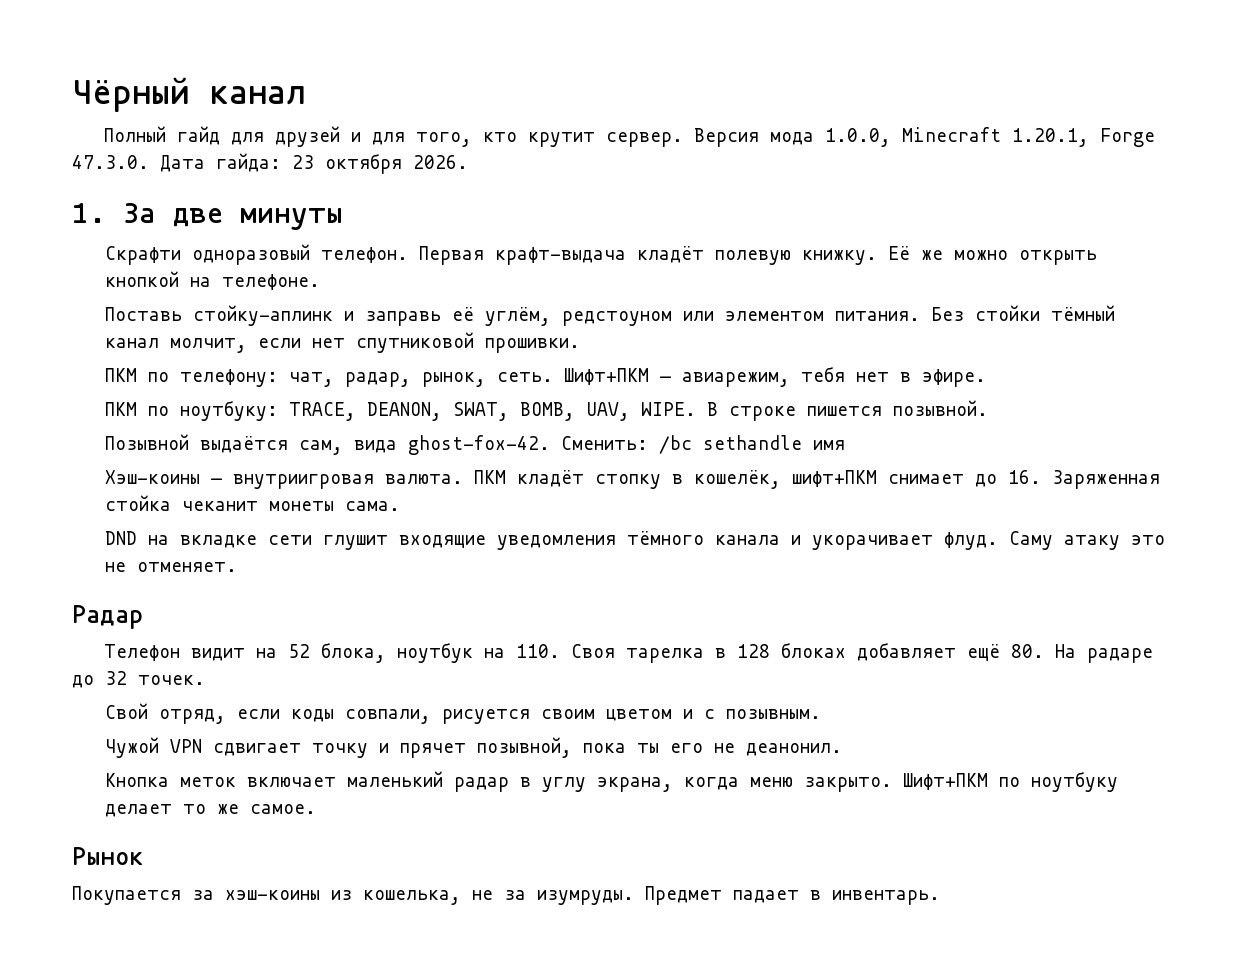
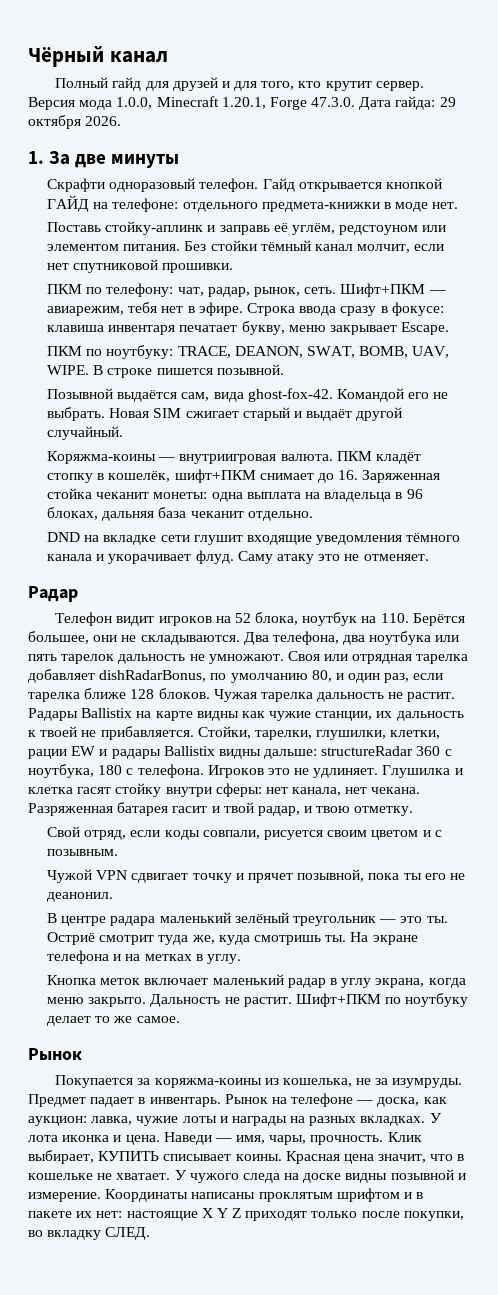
- Версия мода 1.0.0, Minecraft 1.20.1, Forge 47.3.0. Дата гайда: 23 октября 2026.
+ Версия мода 1.0.0, Minecraft 1.20.1, Forge 47.3.0. Дата гайда: 29 октября 2026.
- Первая крафт-выдача кладёт полевую книжку. Её же можно открыть кнопкой на телефоне.
+ Гайд открывается кнопкой ГАЙД на телефоне: отдельного предмета-книжки в моде нет.
+ Строка ввода сразу в фокусе: клавиша инвентаря печатает букву, меню закрывает Escape.
- Сменить: /bc sethandle имя
- Хэш-коины — внутриигровая валюта.
+ Командой его не выбрать. Новая SIM сжигает старый и выдаёт другой случайный.
+ Коряжма-коины — внутриигровая валюта.
- ПКМ кладёт стопку в кошелёк, шифт+ПКМ снимает до 16. Заряженная стойка чеканит монеты сама.
+ ПКМ кладёт стопку в кошелёк, шифт+ПКМ снимает до 16. Заряженная стойка чеканит монеты: одна выплата на владельца в 96 блоках, дальняя база чеканит отдельно.
- Телефон видит на 52 блока, ноутбук на 110. Своя тарелка в 128 блоках добавляет ещё 80. На радаре до 32 точек.
+ Телефон видит игроков на 52 блока, ноутбук на 110. Берётся большее, они не складываются. Два телефона, два ноутбука или пять тарелок дальность не умножают. Своя или отрядная тарелка добавляет dishRadarBonus, по умолчанию 80, и один раз, если тарелка ближе 128 блоков. Чужая тарелка дальность не растит. Радары Ballistix на карте видны как чужие станции, их дальность к твоей не прибавляется. Стойки, тарелки, глушилки, клетки, рации EW и радары Ballistix видны дальше: structureRadar 360 с ноутбука, 180 с телефона. Игроков это не удлиняет. Глушилка и клетка гасят стойку внутри сферы: нет канала, нет чекана. Разряженная батарея гасит и твой радар, и твою отметку.
+ В центре радара маленький зелёный треугольник — это ты. Остриё смотрит туда же, куда смотришь ты. На экране телефона и на метках в углу.
+ Дальность не растит.
- Покупается за хэш-коины из кошелька, не за изумруды.
+ Покупается за коряжма-коины из кошелька, не за изумруды.
+ Рынок на телефоне — доска, как аукцион: лавка, чужие лоты и награды на разных вкладках. У лота иконка и цена. Наведи — имя, чары, прочность. Клик выбирает, КУПИТЬ списывает коины. Красная цена значит, что в кошельке не хватает. У чужого следа на доске видны позывной и измерение. Координаты написаны проклятым шрифтом и в пакете их нет: настоящие X Y Z приходят только после покупки, во вкладку СЛЕД.

